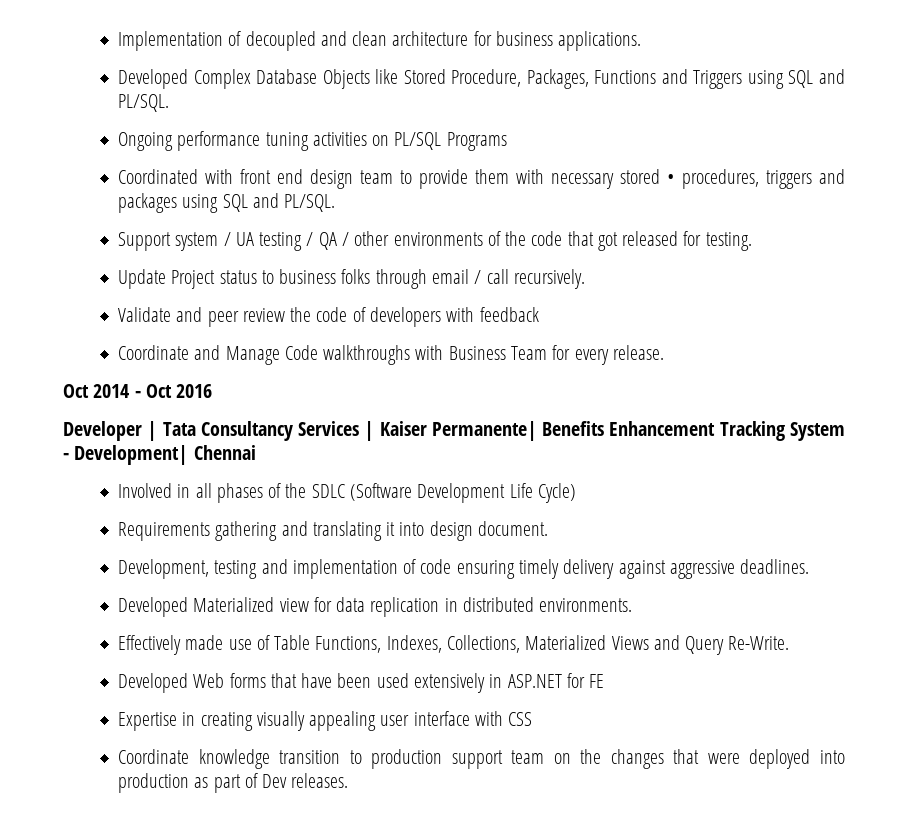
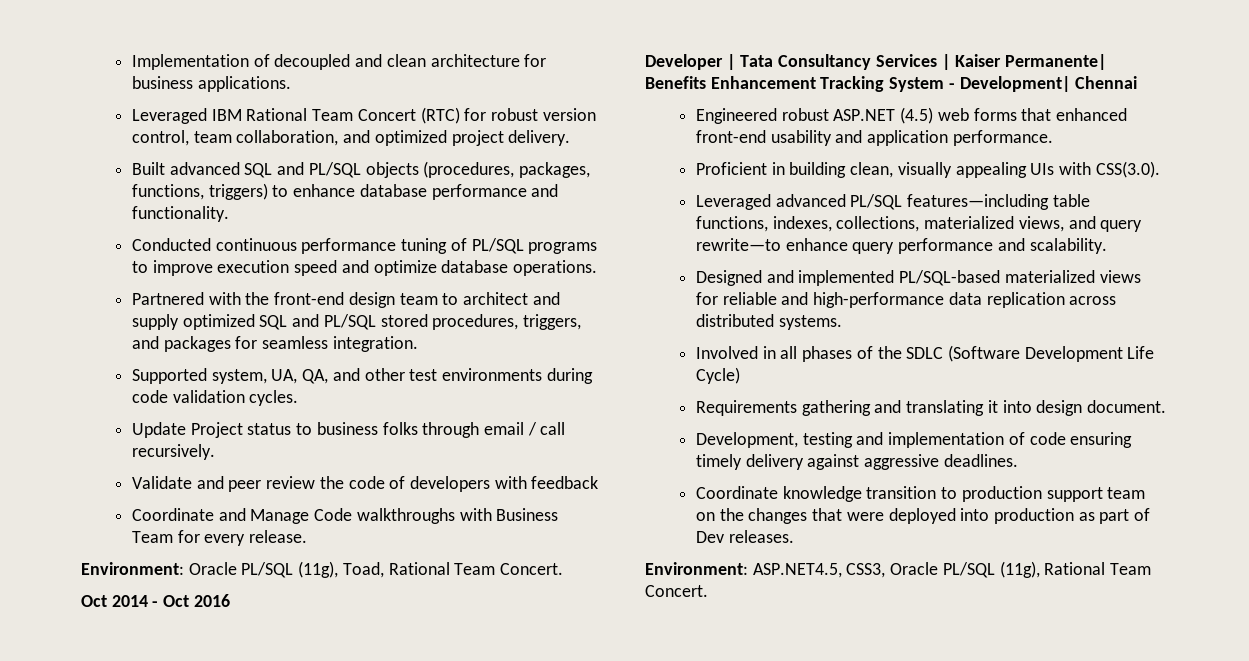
- Developed Complex Database Objects like Stored Procedure, Packages, Functions and Triggers using SQL and PL/SQL.
- Ongoing performance tuning activities on PL/SQL Programs
- Coordinated with front end design team to provide them with necessary stored • procedures, triggers and packages using SQL and PL/SQL.
- Support system / UA testing / QA / other environments of the code that got released for testing.
+ Leveraged IBM Rational Team Concert (RTC) for robust version control, team collaboration, and optimized project delivery.
+ Built advanced SQL and PL/SQL objects (procedures, packages, functions, triggers) to enhance database performance and functionality.
+ Conducted continuous performance tuning of PL/SQL programs to improve execution speed and optimize database operations.
+ Partnered with the front-end design team to architect and supply optimized SQL and PL/SQL stored procedures, triggers, and packages for seamless integration.
+ Supported system, UA, QA, and other test environments during code validation cycles.
+ Environment: Oracle PL/SQL (11g), Toad, Rational Team Concert.
+ Engineered robust ASP.NET (4.5) web forms that enhanced front-end usability and application performance.
+ Proficient in building clean, visually appealing UIs with CSS(3.0).
+ Leveraged advanced PL/SQL features—including table functions, indexes, collections, materialized views, and query rewrite—to enhance query performance and scalability.
+ Designed and implemented PL/SQL-based materialized views for reliable and high-performance data replication across distributed systems.
- Developed Materialized view for data replication in distributed environments.
- Effectively made use of Table Functions, Indexes, Collections, Materialized Views and Query Re-Write.
- Developed Web forms that have been used extensively in ASP.NET for FE
- Expertise in creating visually appealing user interface with CSS
+ Environment: ASP.NET4.5, CSS3, Oracle PL/SQL (11g), Rational Team Concert.

